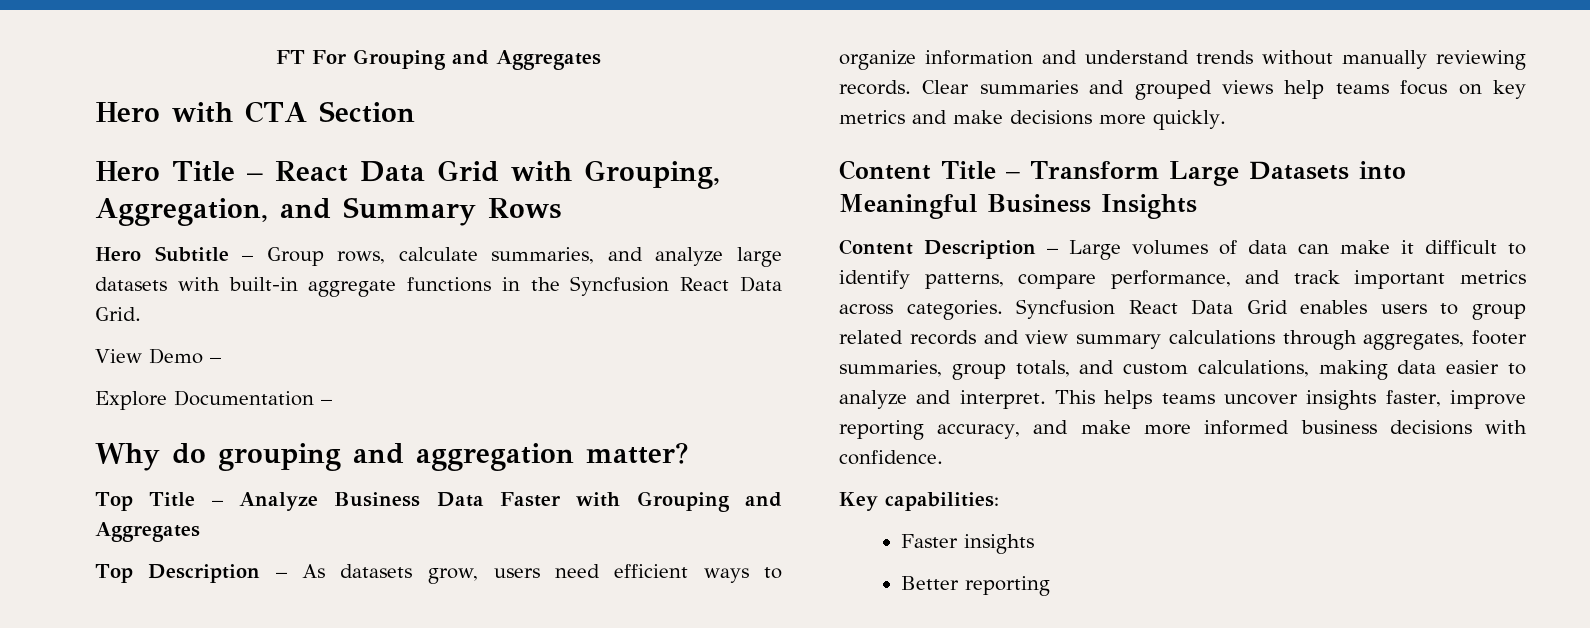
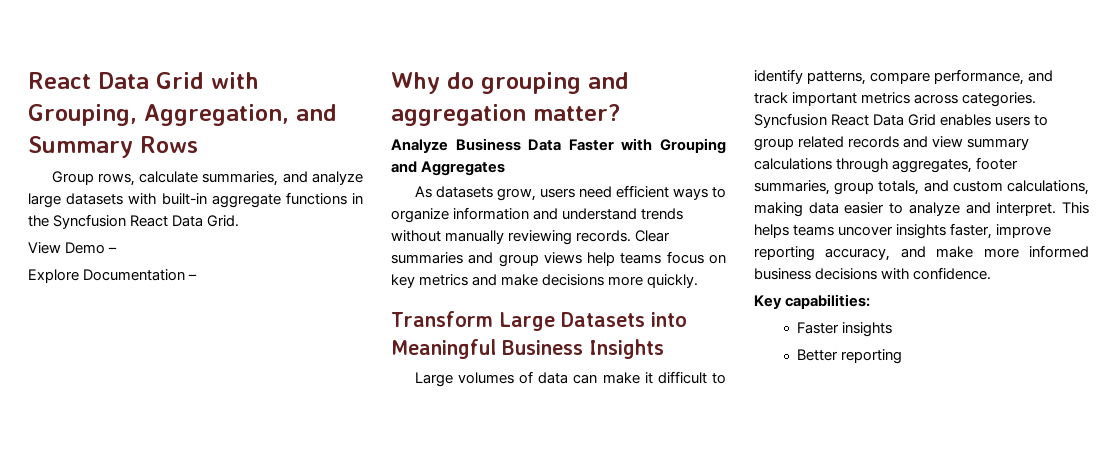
- FT For Grouping and Aggregates
- Hero with CTA Section
- Hero Title – React Data Grid with Grouping, Aggregation, and Summary Rows
+ React Data Grid with Grouping, Aggregation, and Summary Rows
- Hero Subtitle – Group rows, calculate summaries, and analyze large datasets with built-in aggregate functions in the Syncfusion React Data Grid.
+ Group rows, calculate summaries, and analyze large datasets with built-in aggregate functions in the Syncfusion React Data Grid.
- Top Title – Analyze Business Data Faster with Grouping and Aggregates
+ Analyze Business Data Faster with Grouping and Aggregates
- Top Description – As datasets grow, users need efficient ways to organize information and understand trends without manually reviewing records.
+ As datasets grow, users need efficient ways to organize information and understand trends without manually reviewing records.
- Clear summaries and grouped views help teams focus on key metrics and make decisions more quickly.
+ Clear summaries and group views help teams focus on key metrics and make decisions more quickly.
- Content Title – Transform Large Datasets into Meaningful Business Insights
+ Transform Large Datasets into Meaningful Business Insights
- Content Description – Large volumes of data can make it difficult to identify patterns, compare performance, and track important metrics across categories.
+ Large volumes of data can make it difficult to identify patterns, compare performance, and track important metrics across categories.

